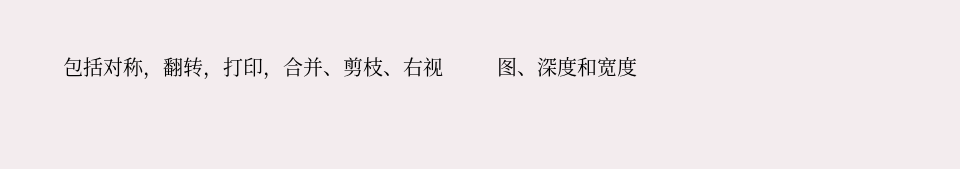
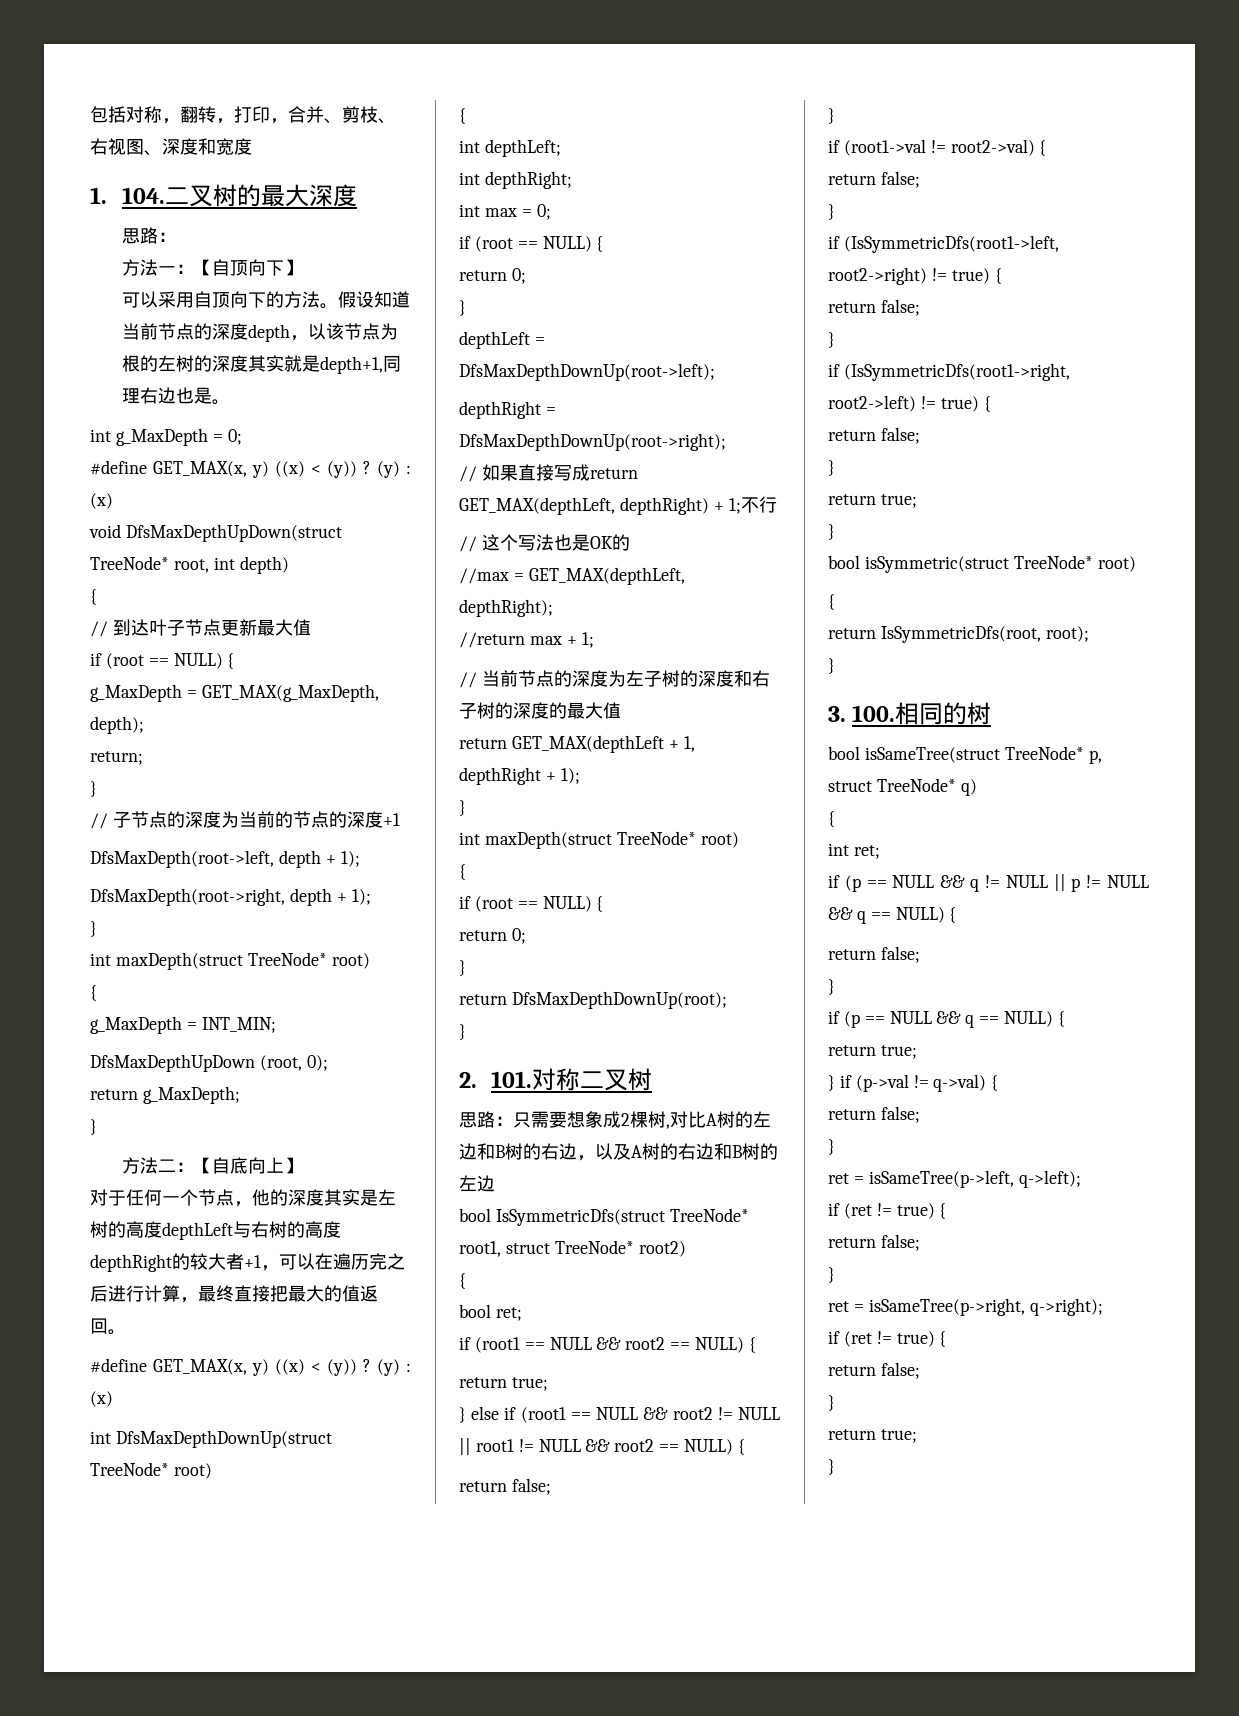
+ 1. 104.二叉树的最大深度
+ 思路：
+ 方法一：【自顶向下】
+ 可以采用自顶向下的方法。假设知道当前节点的深度depth，以该节点为根的左树的深度其实就是depth+1,同理右边也是。
+ int g_MaxDepth = 0;
+ #define GET_MAX(x, y) ((x) < (y)) ? (y) : (x)
+ void DfsMaxDepthUpDown(struct TreeNode* root, int depth)
+ {
+ // 到达叶子节点更新最大值
+ if (root == NULL) {
+ g_MaxDepth = GET_MAX(g_MaxDepth, depth);
+ return;
+ }
+ // 子节点的深度为当前的节点的深度+1
+ DfsMaxDepth(root->left, depth + 1);
+ DfsMaxDepth(root->right, depth + 1);
+ }
+ int maxDepth(struct TreeNode* root)
+ {
+ g_MaxDepth = INT_MIN;
+ DfsMaxDepthUpDown (root, 0);
+ return g_MaxDepth;
+ }
+ 方法二：【自底向上】
+ 对于任何一个节点，他的深度其实是左树的高度depthLeft与右树的高度depthRight的较大者+1，可以在遍历完之后进行计算，最终直接把最大的值返回。
+ #define GET_MAX(x, y) ((x) < (y)) ? (y) : (x)
+ int DfsMaxDepthDownUp(struct TreeNode* root)
+ {
+ int depthLeft;
+ int depthRight;
+ int max = 0;
+ if (root == NULL) {
+ return 0;
+ }
+ depthLeft = DfsMaxDepthDownUp(root->left);
+ depthRight = DfsMaxDepthDownUp(root->right);
+ // 如果直接写成return GET_MAX(depthLeft, depthRight) + 1;不行
+ // 这个写法也是OK的
+ //max = GET_MAX(depthLeft, depthRight);
+ //return max + 1;
+ // 当前节点的深度为左子树的深度和右子树的深度的最大值
+ return GET_MAX(depthLeft + 1, depthRight + 1);
+ }
+ int maxDepth(struct TreeNode* root)
+ {
+ if (root == NULL) {
+ return 0;
+ }
+ return DfsMaxDepthDownUp(root);
+ }
+ 2. 101.对称二叉树
+ 思路：只需要想象成2棵树,对比A树的左边和B树的右边，以及A树的右边和B树的左边
+ bool IsSymmetricDfs(struct TreeNode* root1, struct TreeNode* root2)
+ {
+ bool ret;
+ if (root1 == NULL && root2 == NULL) {
+ return true;
+ } else if (root1 == NULL && root2 != NULL || root1 != NULL && root2 == NULL) {
+ return false;
+ }
+ if (root1->val != root2->val) {
+ return false;
+ }
+ if (IsSymmetricDfs(root1->left, root2->right) != true) {
+ return false;
+ }
+ if (IsSymmetricDfs(root1->right, root2->left) != true) {
+ return false;
+ }
+ return true;
+ }
+ bool isSymmetric(struct TreeNode* root)
+ {
+ return IsSymmetricDfs(root, root);
+ }
+ 3. 100.相同的树
+ bool isSameTree(struct TreeNode* p, struct TreeNode* q)
+ {
+ int ret;
+ if (p == NULL && q != NULL || p != NULL && q == NULL) {
+ return false;
+ }
+ if (p == NULL && q == NULL) {
+ return true;
+ } if (p->val != q->val) {
+ return false;
+ }
+ ret = isSameTree(p->left, q->left);
+ if (ret != true) {
+ return false;
+ }
+ ret = isSameTree(p->right, q->right);
+ if (ret != true) {
+ return false;
+ }
+ return true;
+ }

